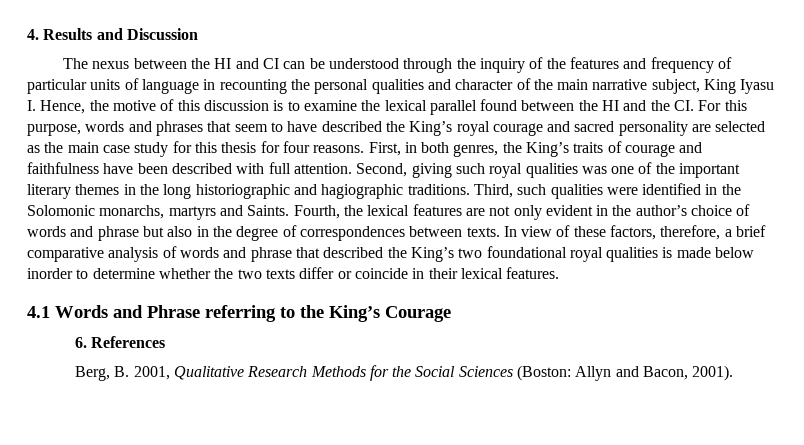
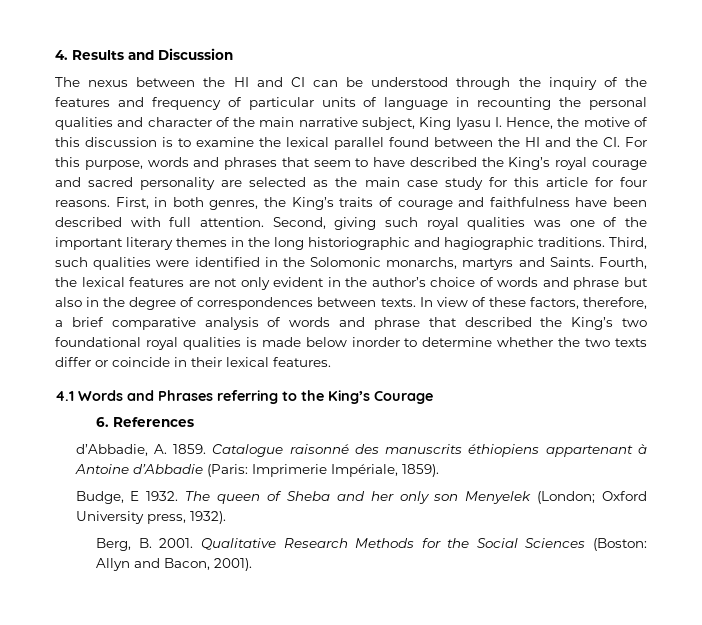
- The nexus between the HI and CI can be understood through the inquiry of the features and frequency of particular units of language in recounting the personal qualities and character of the main narrative subject, King Iyasu I. Hence, the motive of this discussion is to examine the lexical parallel found between the HI and the CI. For this purpose, words and phrases that seem to have described the King’s royal courage and sacred personality are selected as the main case study for this thesis for four reasons.
+ The nexus between the HI and CI can be understood through the inquiry of the features and frequency of particular units of language in recounting the personal qualities and character of the main narrative subject, King Iyasu I. Hence, the motive of this discussion is to examine the lexical parallel found between the HI and the CI. For this purpose, words and phrases that seem to have described the King’s royal courage and sacred personality are selected as the main case study for this article for four reasons.
- 4.1 Words and Phrase referring to the King’s Courage
+ 4.1 Words and Phrases referring to the King’s Courage
+ d’Abbadie, A. 1859. Catalogue raisonné des manuscrits éthiopiens appartenant à Antoine d’Abbadie (Paris: Imprimerie Impériale, 1859).
+ Budge, E 1932. The queen of Sheba and her only son Menyelek (London; Oxford University press, 1932).
- Berg, B. 2001, Qualitative Research Methods for the Social Sciences (Boston: Allyn and Bacon, 2001).
+ Berg, B. 2001. Qualitative Research Methods for the Social Sciences (Boston: Allyn and Bacon, 2001).

